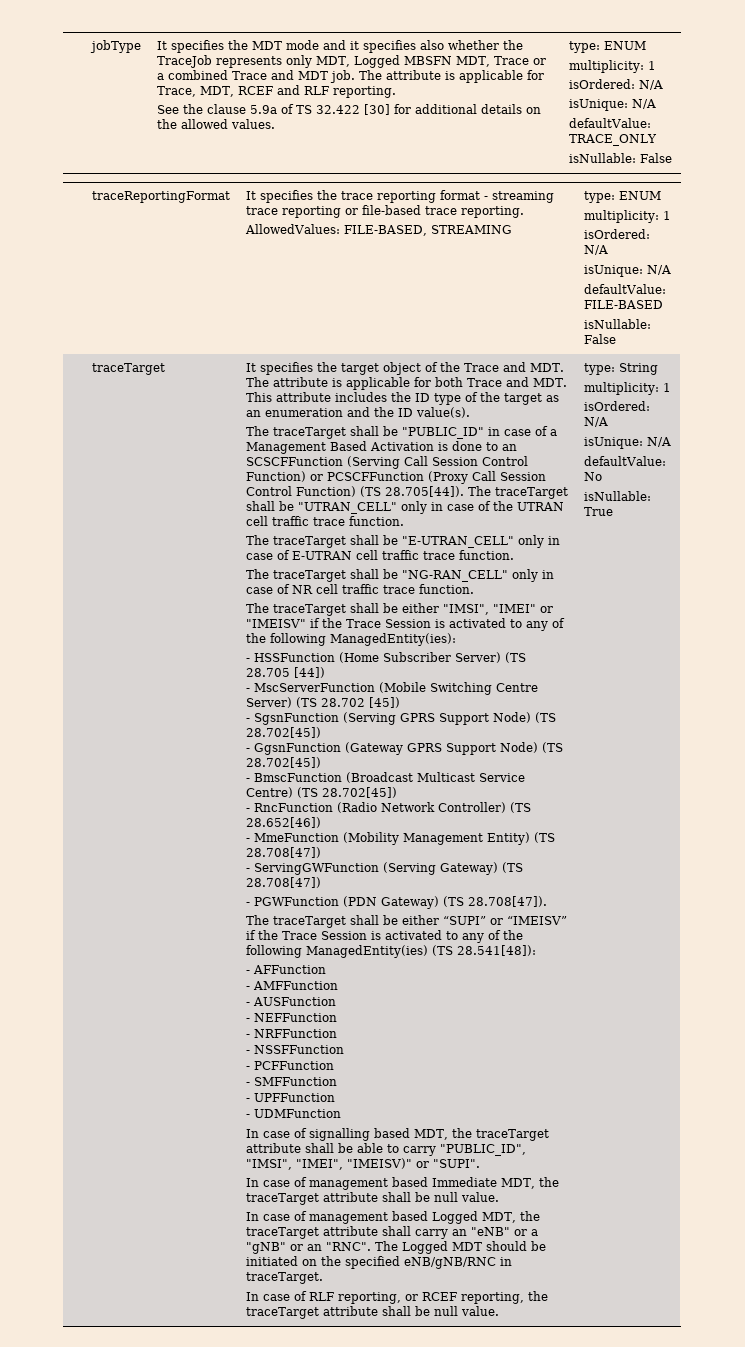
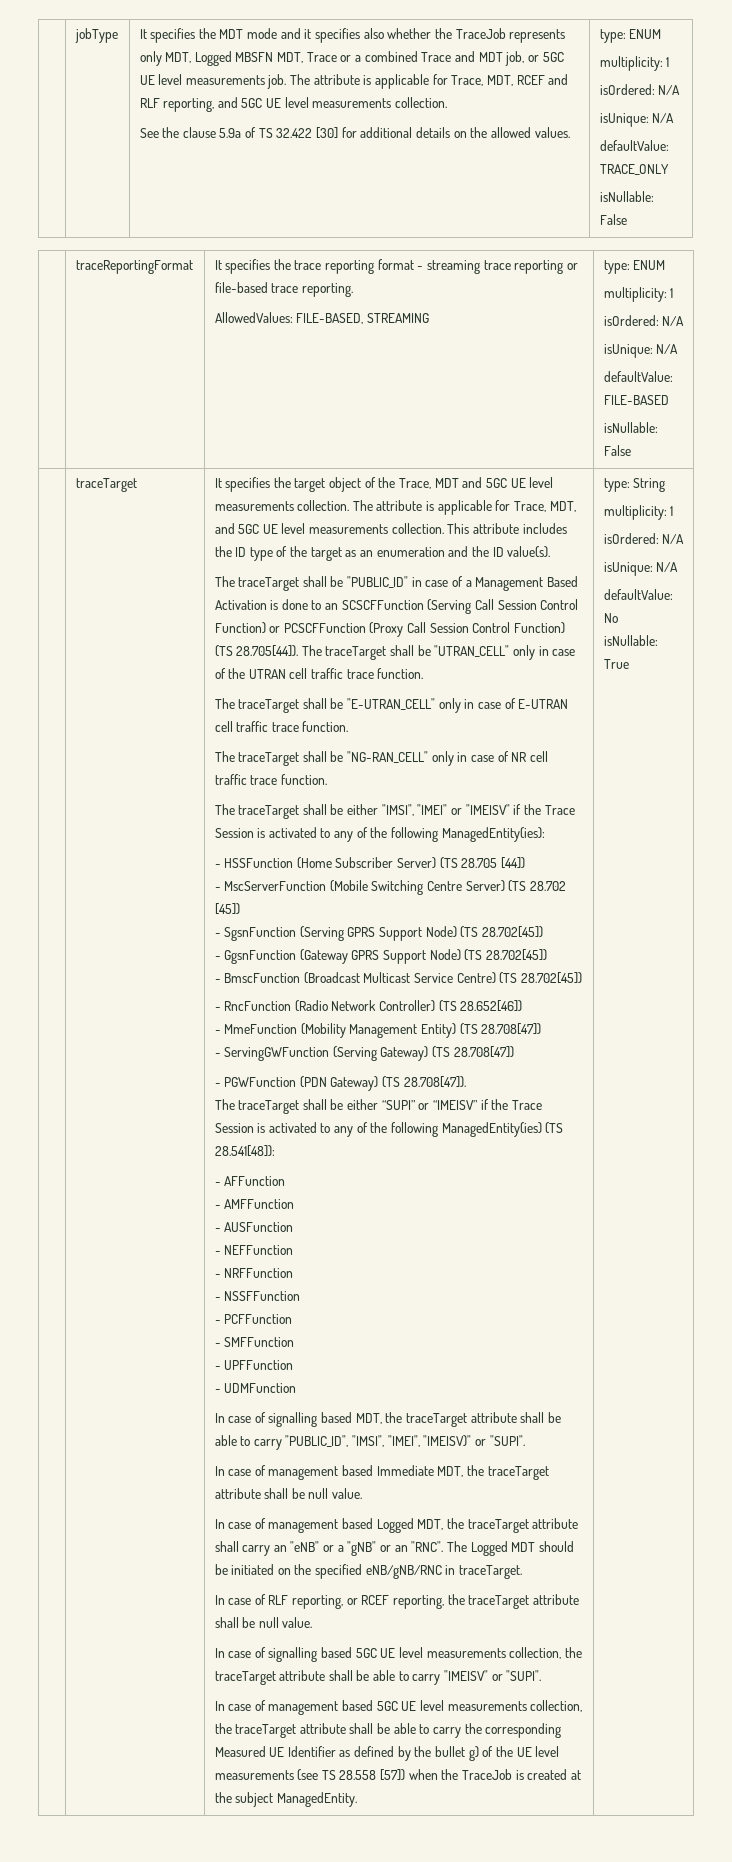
- It specifies the MDT mode and it specifies also whether the TraceJob represents only MDT, Logged MBSFN MDT, Trace or a combined Trace and MDT job.
+ It specifies the MDT mode and it specifies also whether the TraceJob represents only MDT, Logged MBSFN MDT, Trace or a combined Trace and MDT job, or 5GC UE level measurements job.
- The attribute is applicable for Trace, MDT, RCEF and RLF reporting.
+ The attribute is applicable for Trace, MDT, RCEF and RLF reporting, and 5GC UE level measurements collection.
- It specifies the target object of the Trace and MDT. The attribute is applicable for both Trace and MDT. This attribute includes the ID type of the target as an enumeration and the ID value(s).
+ It specifies the target object of the Trace, MDT and 5GC UE level measurements collection. The attribute is applicable for Trace, MDT, and 5GC UE level measurements collection. This attribute includes the ID type of the target as an enumeration and the ID value(s).
+ In case of signalling based 5GC UE level measurements collection, the traceTarget attribute shall be able to carry "IMEISV" or "SUPI".
+ In case of management based 5GC UE level measurements collection, the traceTarget attribute shall be able to carry the corresponding Measured UE Identifier as defined by the bullet g) of the UE level measurements (see TS 28.558 [57]) when the TraceJob is created at the subject ManagedEntity.

